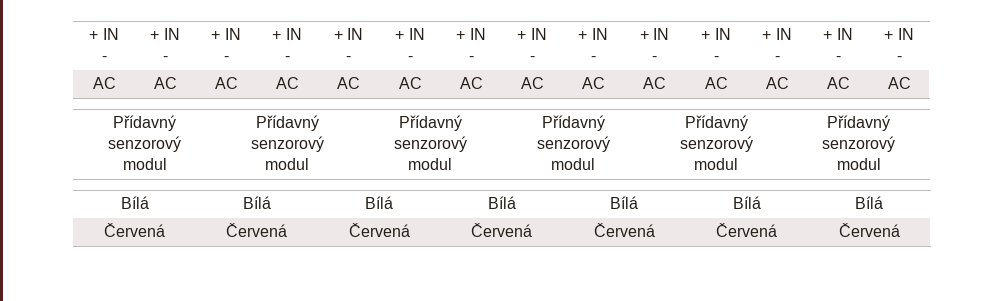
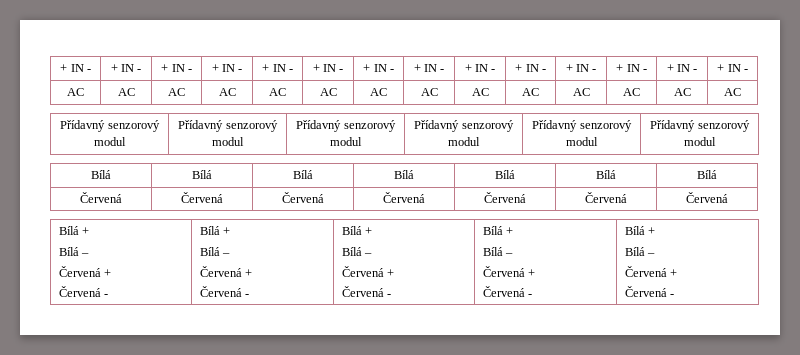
  Červená | Červená | Červená | Červená | Červená | Červená | Červená
+ Bílá +
+ Bílá –
+ Červená +
+ Červená - | Bílá +
+ Bílá –
+ Červená +
+ Červená - | Bílá +
+ Bílá –
+ Červená +
+ Červená - | Bílá +
+ Bílá –
+ Červená +
+ Červená - | Bílá +
+ Bílá –
+ Červená +
+ Červená -

